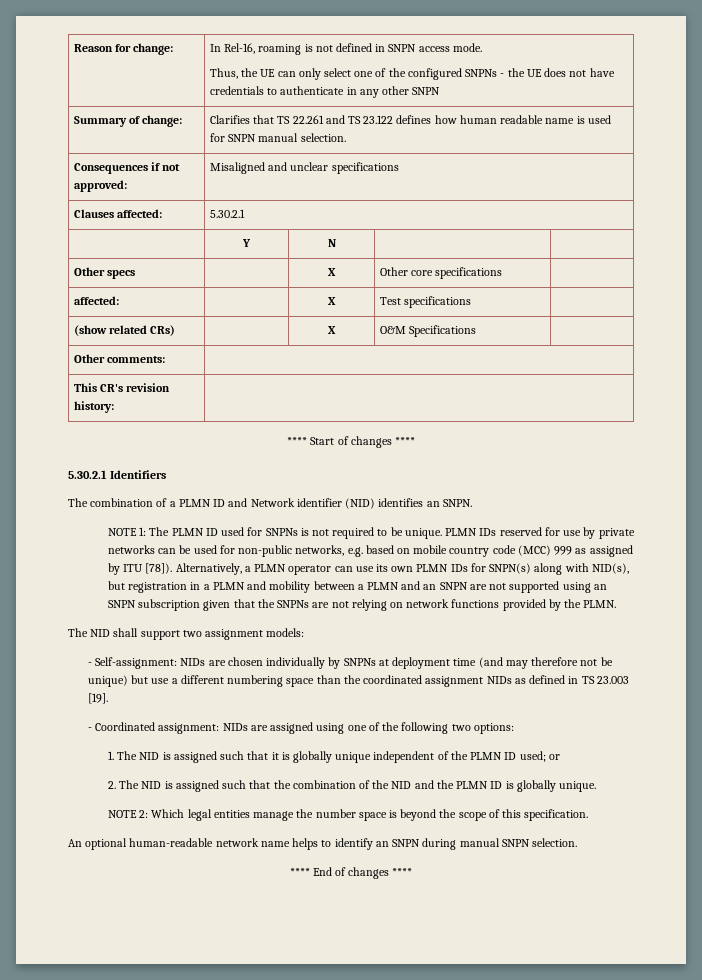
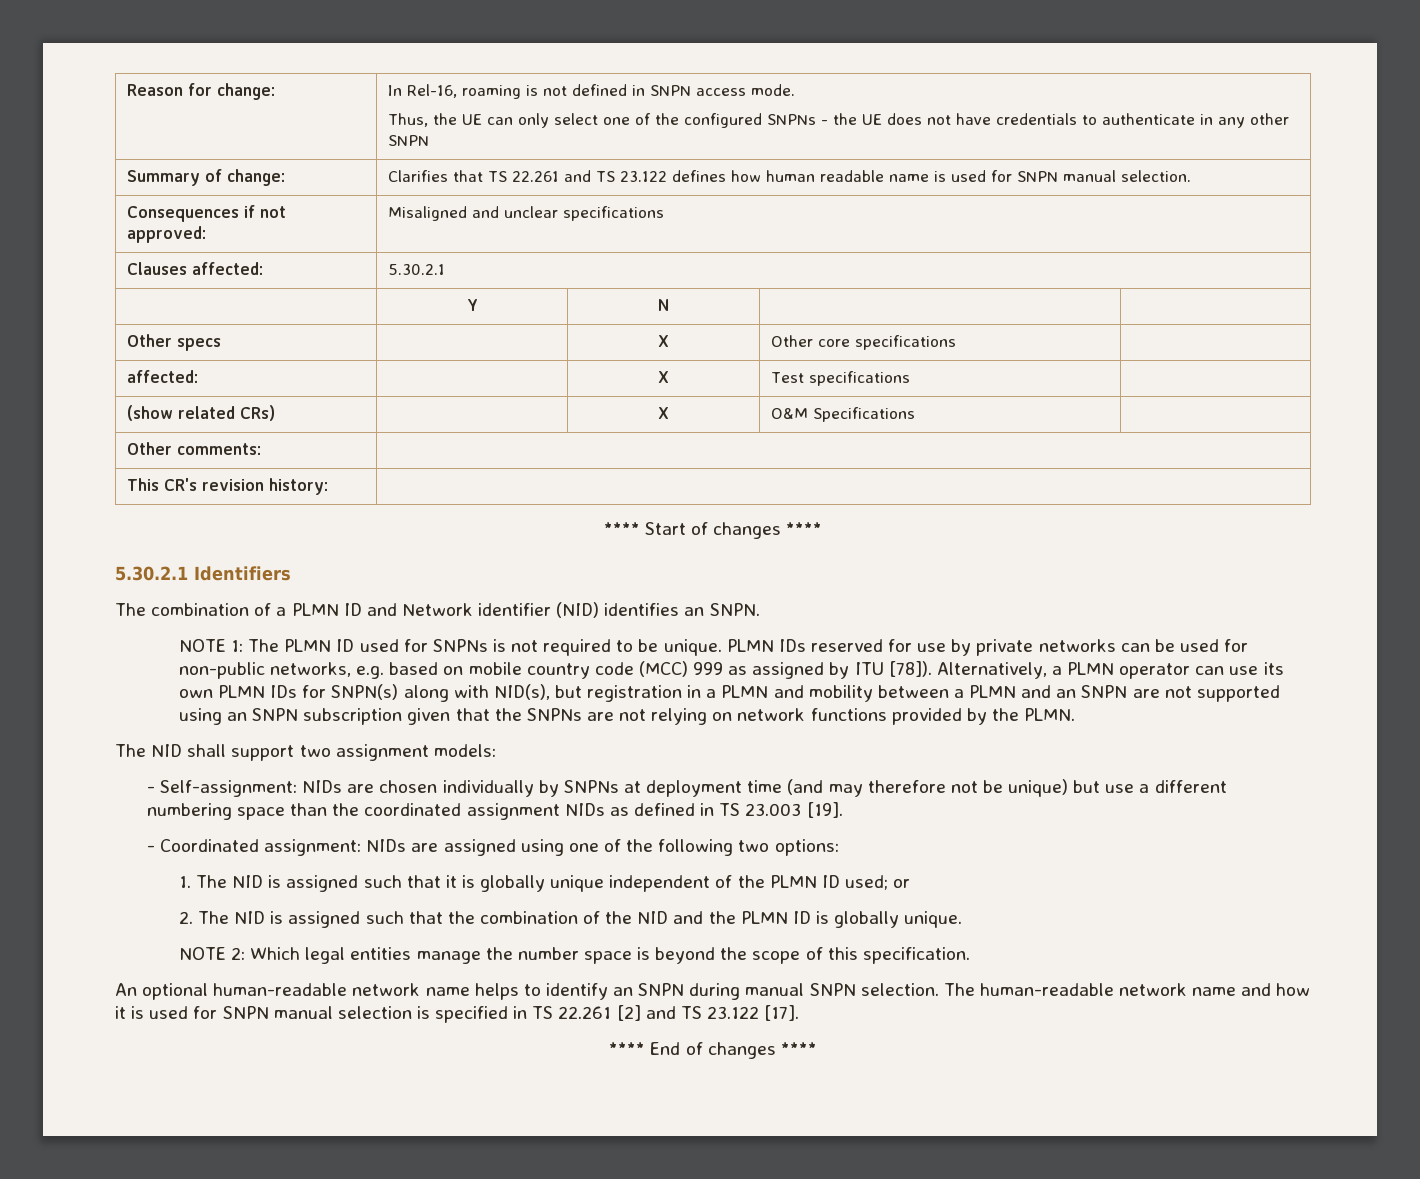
+ The human-readable network name and how it is used for SNPN manual selection is specified in TS 22.261 [2] and TS 23.122 [17].

